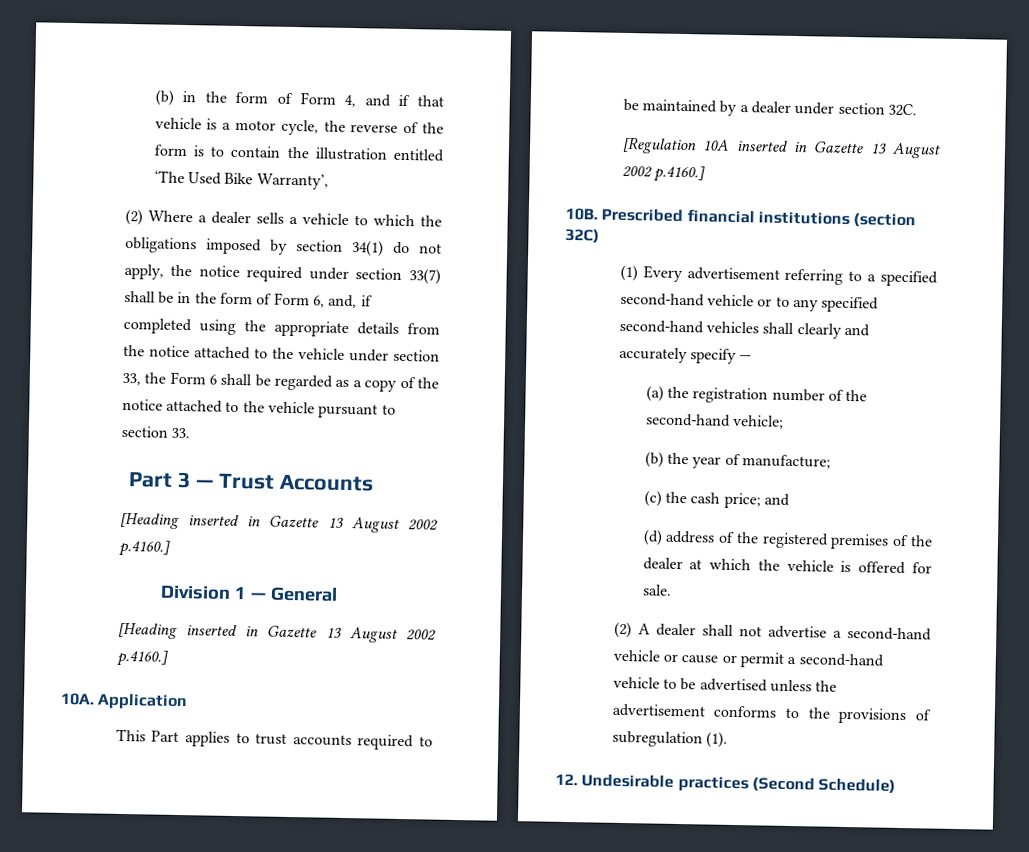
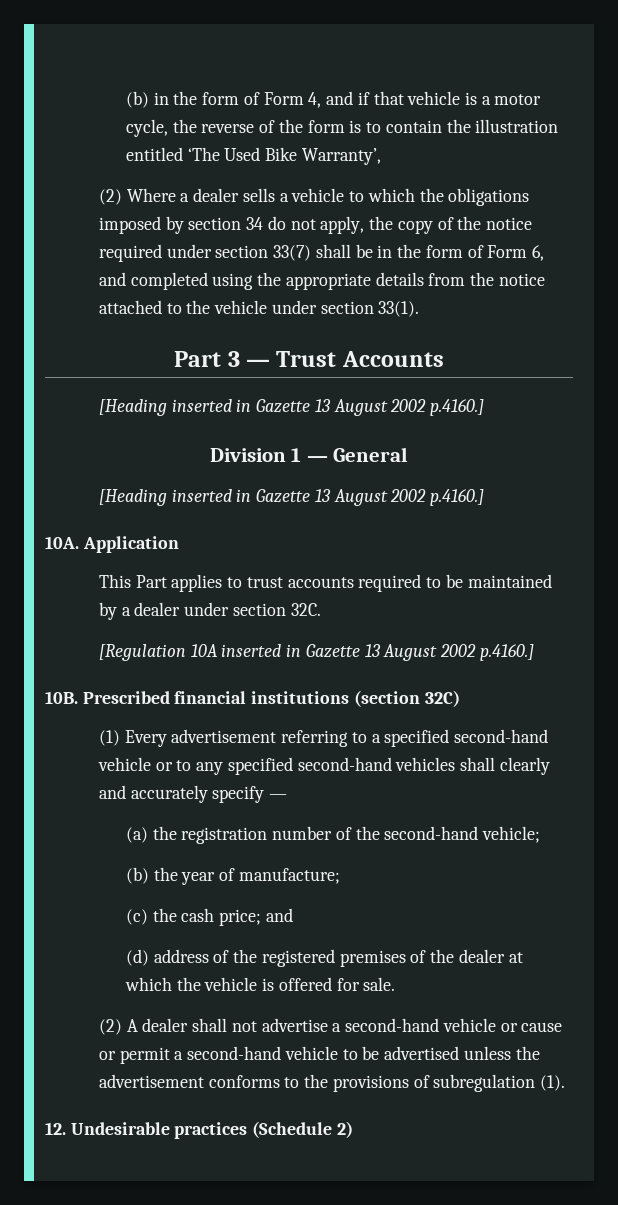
- (2) Where a dealer sells a vehicle to which the obligations imposed by section 34(1) do not apply, the notice required under section 33(7) shall be in the form of Form 6, and, if completed using the appropriate details from the notice attached to the vehicle under section 33, the Form 6 shall be regarded as a copy of the notice attached to the vehicle pursuant to section 33.
+ (2) Where a dealer sells a vehicle to which the obligations imposed by section 34 do not apply, the copy of the notice required under section 33(7) shall be in the form of Form 6, and completed using the appropriate details from the notice attached to the vehicle under section 33(1).
- 12. Undesirable practices (Second Schedule)
+ 12. Undesirable practices (Schedule 2)

